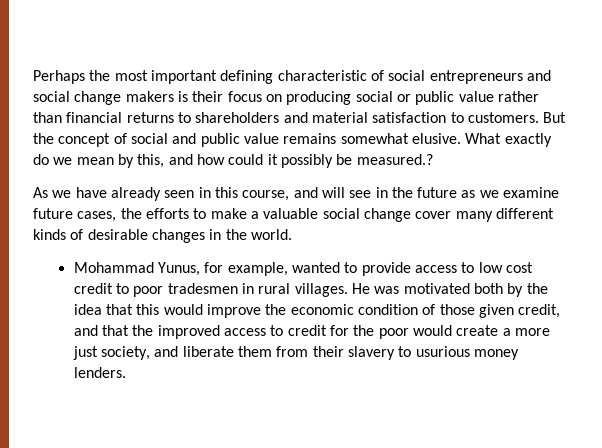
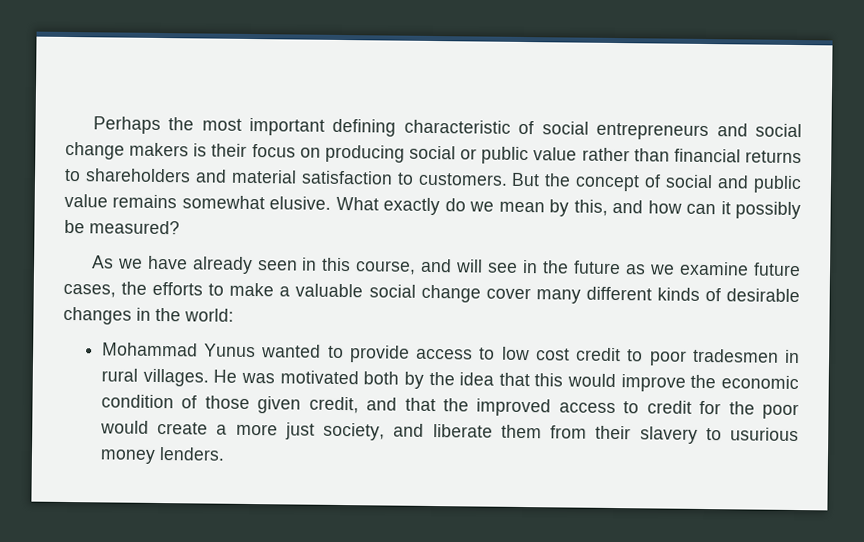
- What exactly do we mean by this, and how could it possibly be measured.?
+ What exactly do we mean by this, and how can it possibly be measured?
- As we have already seen in this course, and will see in the future as we examine future cases, the efforts to make a valuable social change cover many different kinds of desirable changes in the world.
+ As we have already seen in this course, and will see in the future as we examine future cases, the efforts to make a valuable social change cover many different kinds of desirable changes in the world:
- Mohammad Yunus, for example, wanted to provide access to low cost credit to poor tradesmen in rural villages.
+ Mohammad Yunus wanted to provide access to low cost credit to poor tradesmen in rural villages.

